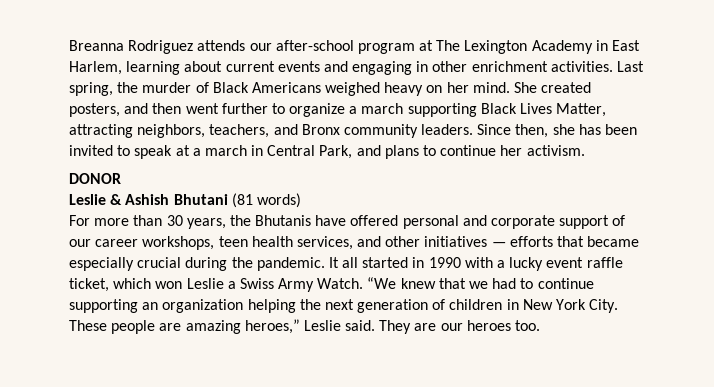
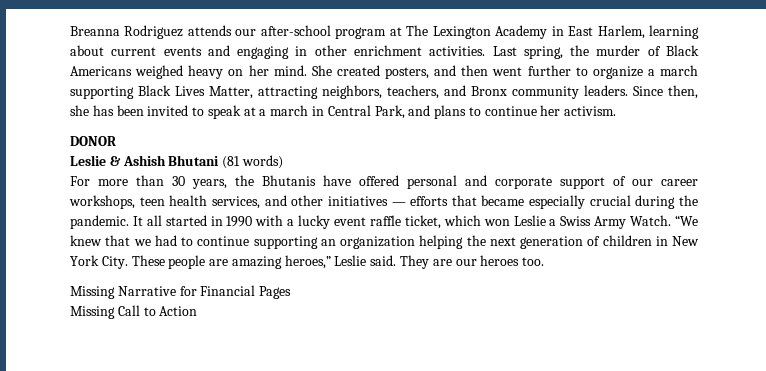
+ Missing Narrative for Financial Pages
+ Missing Call to Action

